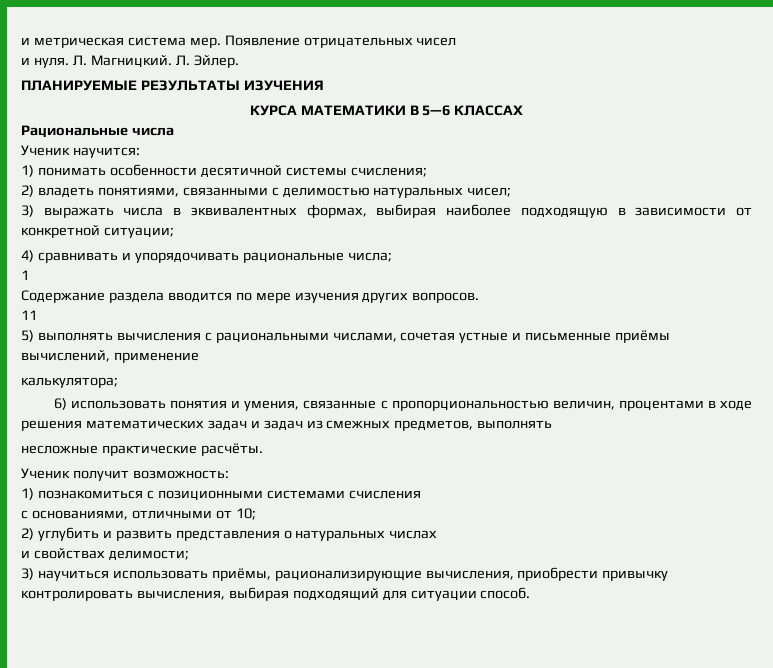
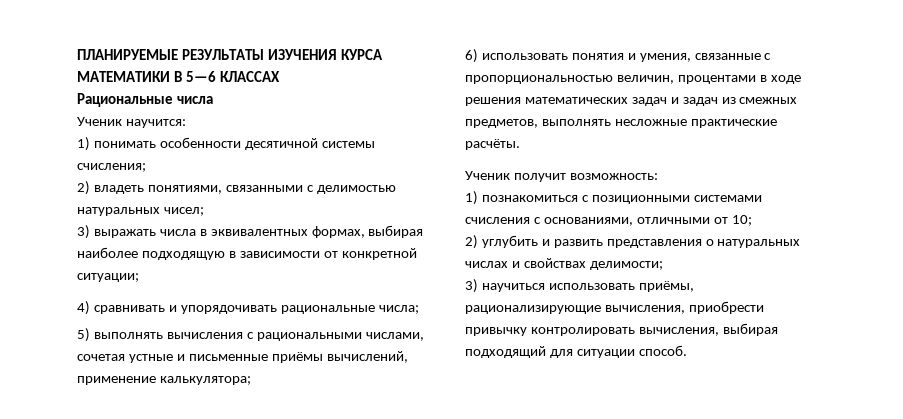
- и метрическая система мер. Появление отрицательных чисел
- и нуля. Л. Магницкий. Л. Эйлер.
- ПЛАНИРУЕМЫЕ РЕЗУЛЬТАТЫ ИЗУЧЕНИЯ
- КУРСА МАТЕМАТИКИ В 5—6 КЛАССАХ
+ ПЛАНИРУЕМЫЕ РЕЗУЛЬТАТЫ ИЗУЧЕНИЯ КУРСА МАТЕМАТИКИ В 5—6 КЛАССАХ
- 1
- Содержание раздела вводится по мере изучения других вопросов.
- 11
- 5) выполнять вычисления с рациональными числами, сочетая устные и письменные приёмы вычислений, применение
- калькулятора;
+ 5) выполнять вычисления с рациональными числами, сочетая устные и письменные приёмы вычислений, применение калькулятора;
- 6) использовать понятия и умения, связанные с пропорциональностью величин, процентами в ходе решения математических задач и задач из смежных предметов, выполнять
- несложные практические расчёты.
+ 6) использовать понятия и умения, связанные с пропорциональностью величин, процентами в ходе решения математических задач и задач из смежных предметов, выполнять несложные практические расчёты.
- 1) познакомиться с позиционными системами счисления
- с основаниями, отличными от 10;
+ 1) познакомиться с позиционными системами счисления с основаниями, отличными от 10;
- 2) углубить и развить представления о натуральных числах
- и свойствах делимости;
+ 2) углубить и развить представления о натуральных числах и свойствах делимости;

